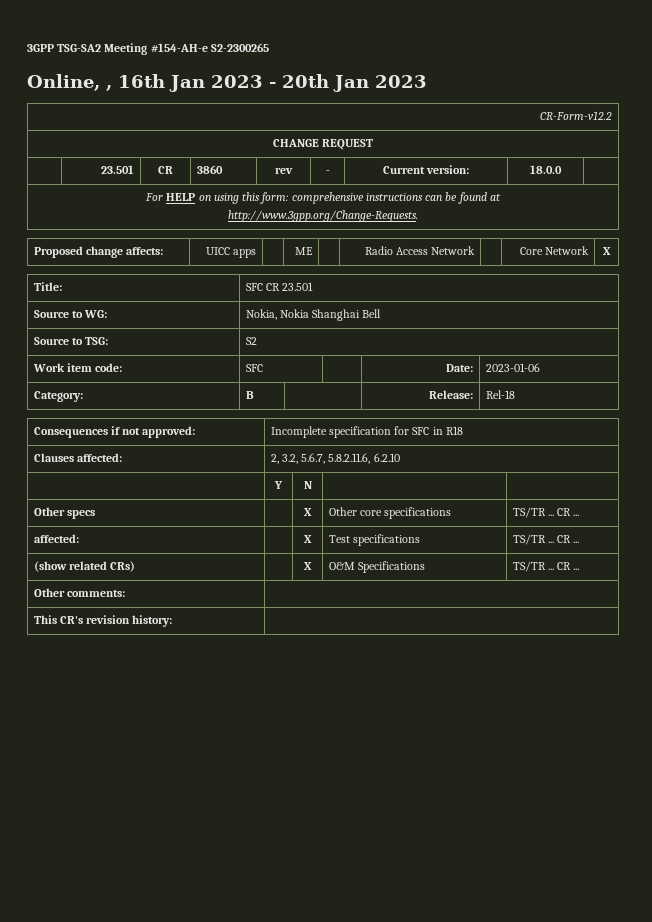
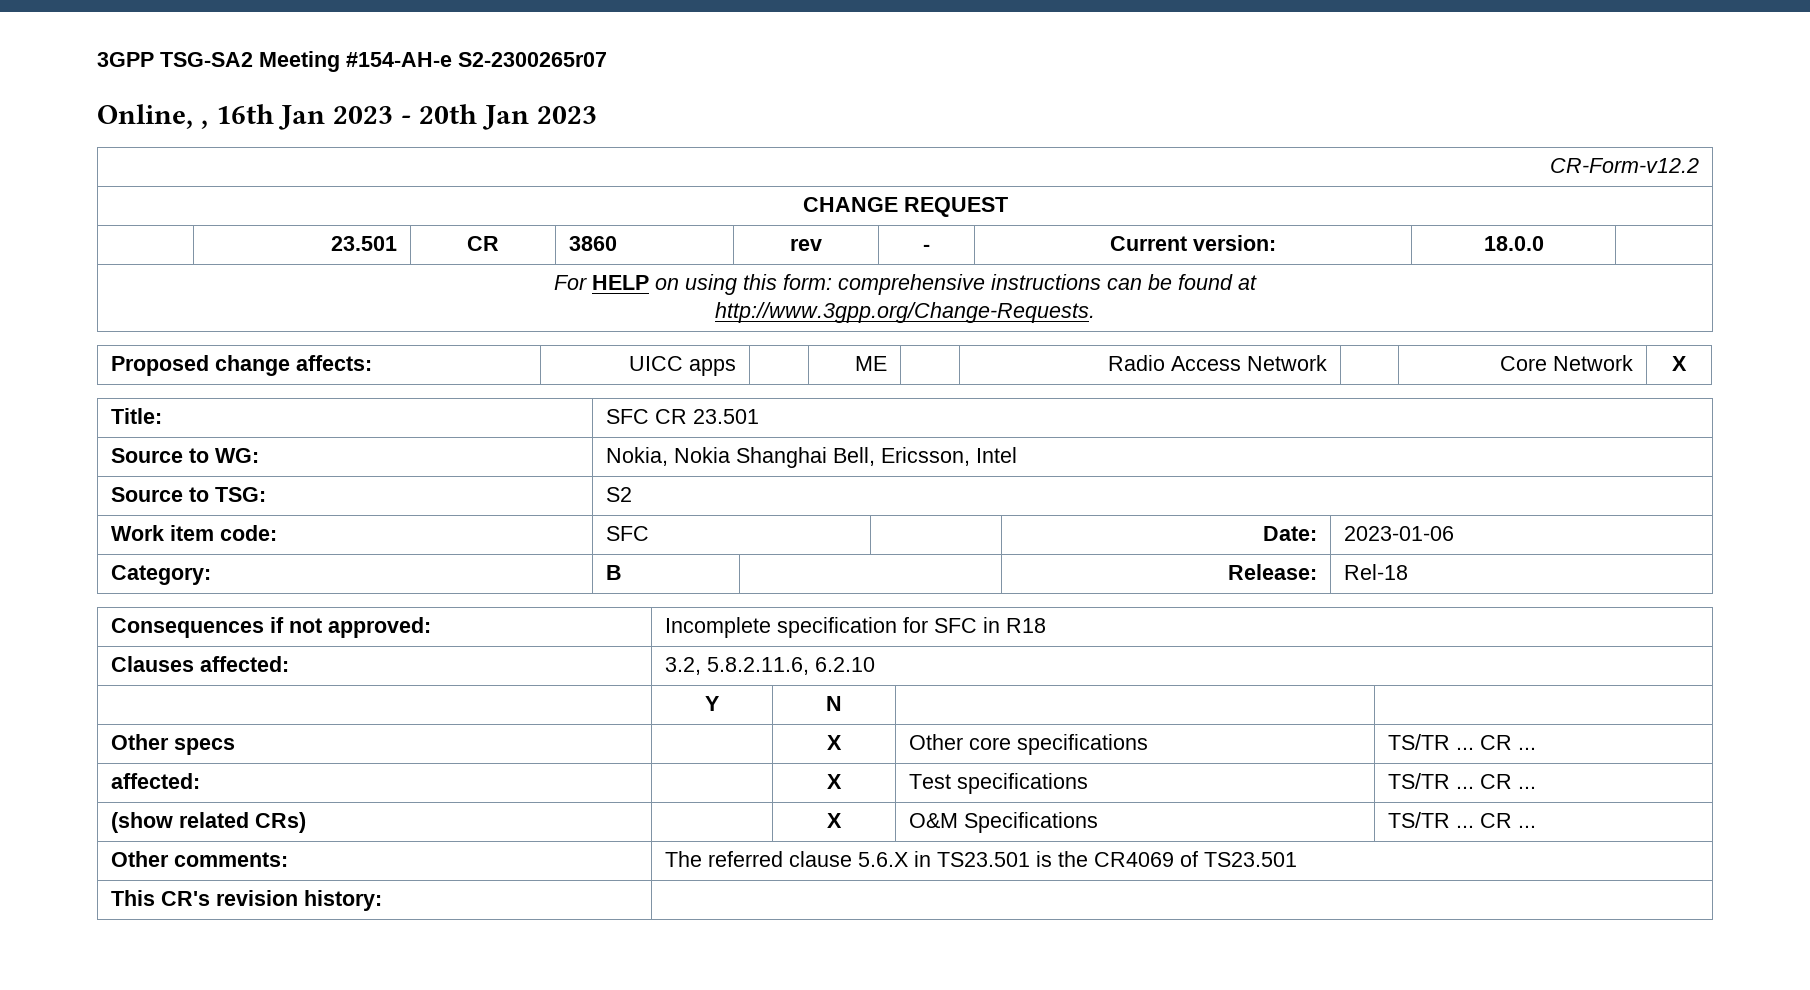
- 3GPP TSG-SA2 Meeting #154-AH-e S2-2300265
+ 3GPP TSG-SA2 Meeting #154-AH-e S2-2300265r07
- Source to WG: | Nokia, Nokia Shanghai Bell
+ Source to WG: | Nokia, Nokia Shanghai Bell, Ericsson, Intel
- Clauses affected: | 2, 3.2, 5.6.7, 5.8.2.11.6, 6.2.10
+ Clauses affected: | 3.2, 5.8.2.11.6, 6.2.10
- Other comments: |
+ Other comments: | The referred clause 5.6.X in TS23.501 is the CR4069 of TS23.501

